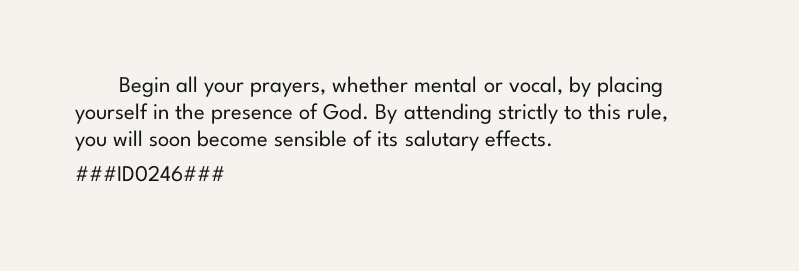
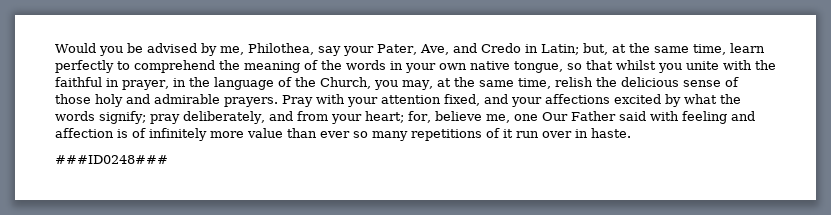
- Begin all your prayers, whether mental or vocal, by placing yourself in the presence of God. By attending strictly to this rule, you will soon become sensible of its salutary effects.
- ###ID0246###
+ Would you be advised by me, Philothea, say your Pater, Ave, and Credo in Latin; but, at the same time, learn perfectly to comprehend the meaning of the words in your own native tongue, so that whilst you unite with the faithful in prayer, in the language of the Church, you may, at the same time, relish the delicious sense of those holy and admirable prayers. Pray with your attention fixed, and your affections excited by what the words signify; pray deliberately, and from your heart; for, believe me, one Our Father said with feeling and affection is of infinitely more value than ever so many repetitions of it run over in haste.
+ ###ID0248###

